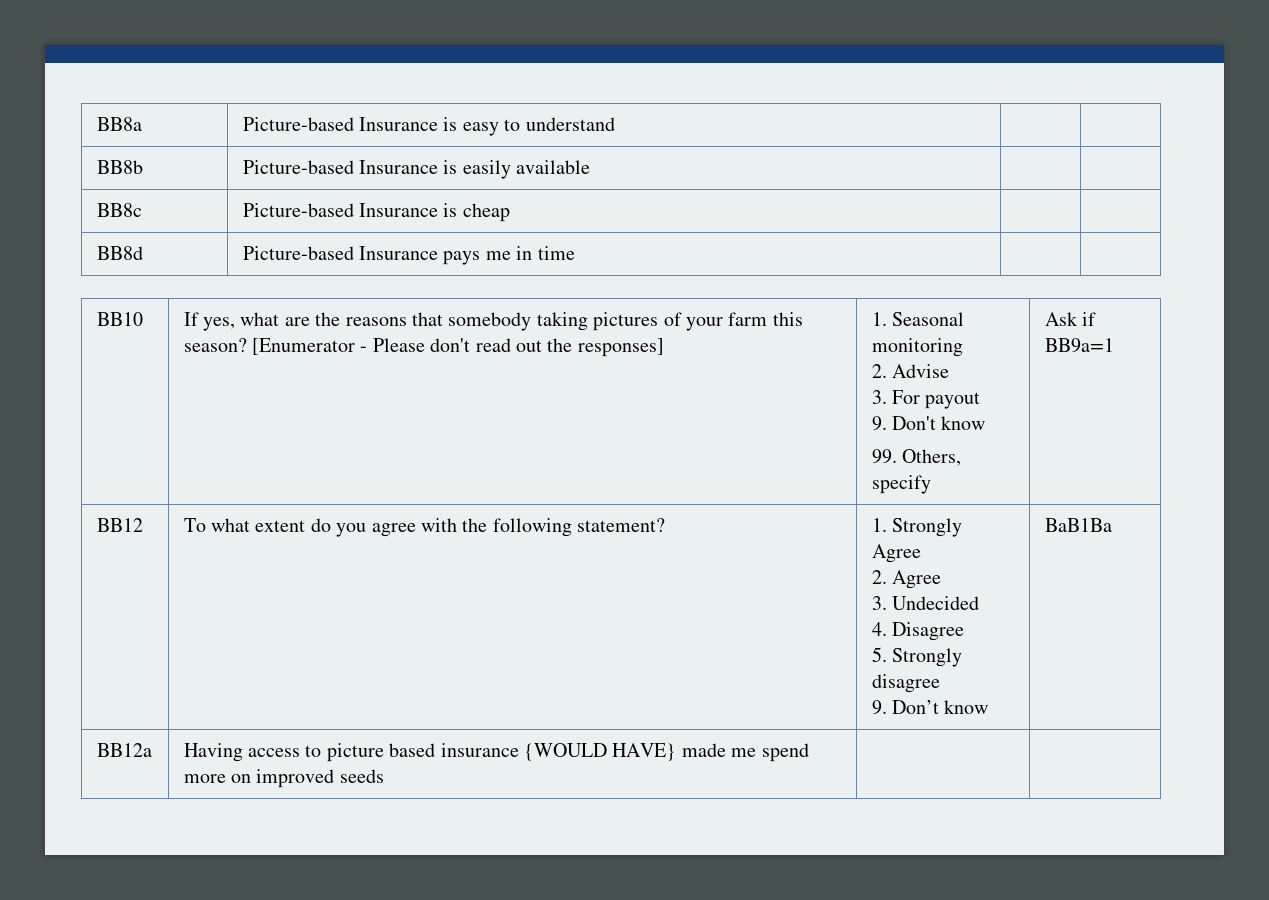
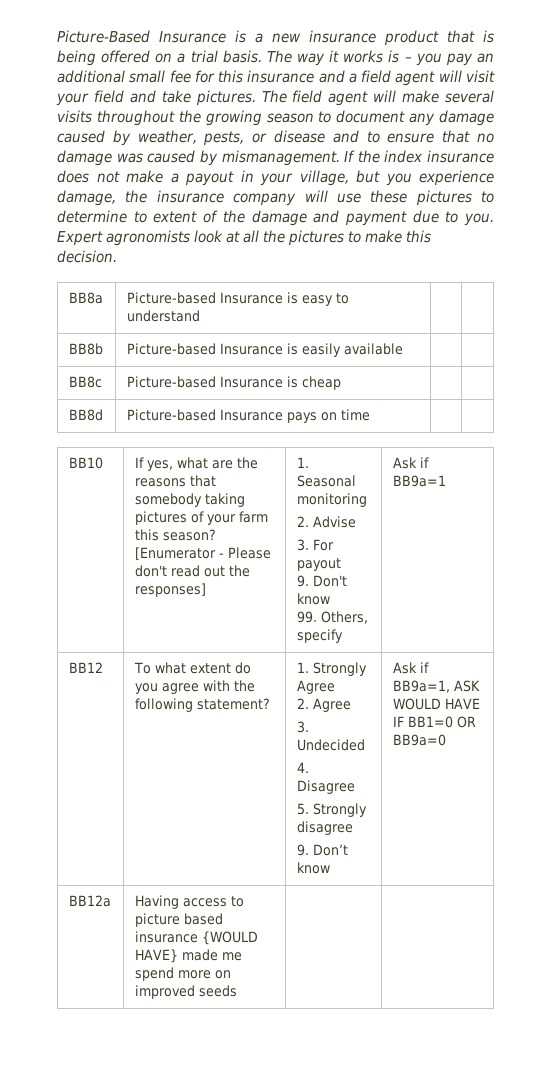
+ Picture-Based Insurance is a new insurance product that is being offered on a trial basis. The way it works is – you pay an additional small fee for this insurance and a field agent will visit your field and take pictures. The field agent will make several visits throughout the growing season to document any damage caused by weather, pests, or disease and to ensure that no damage was caused by mismanagement. If the index insurance does not make a payout in your village, but you experience damage, the insurance company will use these pictures to determine to extent of the damage and payment due to you. Expert agronomists look at all the pictures to make this decision.
- BB8d | Picture-based Insurance pays me in time | |
+ BB8d | Picture-based Insurance pays on time | |
  BB12 | To what extent do you agree with the following statement? | 1. Strongly Agree
  2. Agree
  3. Undecided
  4. Disagree
  5. Strongly disagree
- 9. Don’t know | BaB1Ba
+ 9. Don’t know | Ask if BB9a=1, ASK WOULD HAVE IF BB1=0 OR BB9a=0

